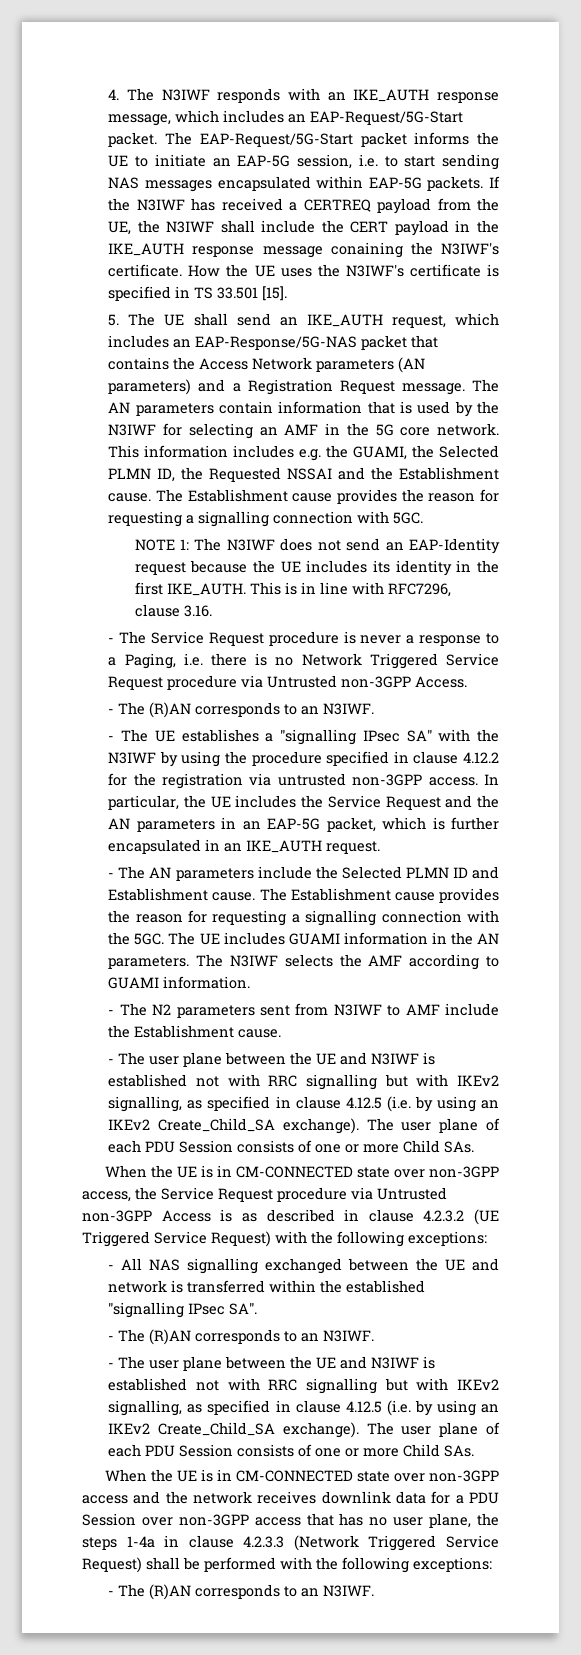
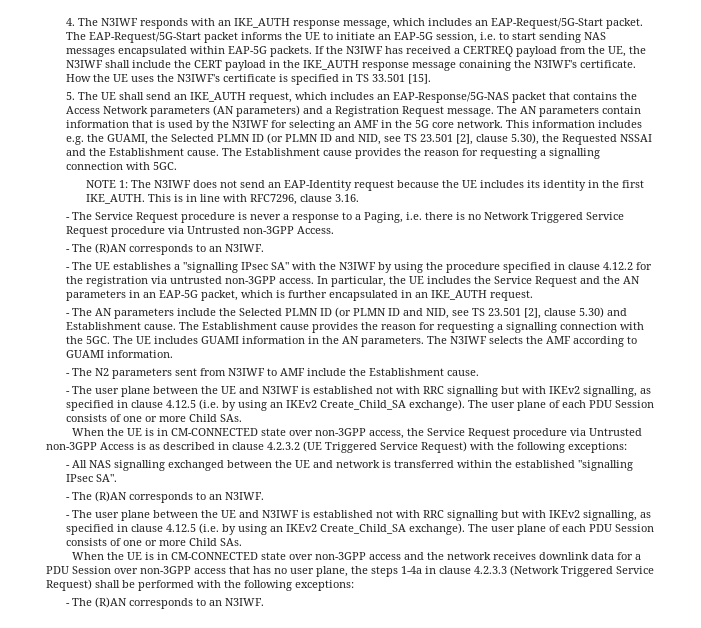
- This information includes e.g. the GUAMI, the Selected PLMN ID, the Requested NSSAI and the Establishment cause.
+ This information includes e.g. the GUAMI, the Selected PLMN ID (or PLMN ID and NID, see TS 23.501 [2], clause 5.30), the Requested NSSAI and the Establishment cause.
- - The AN parameters include the Selected PLMN ID and Establishment cause.
+ - The AN parameters include the Selected PLMN ID (or PLMN ID and NID, see TS 23.501 [2], clause 5.30) and Establishment cause.

